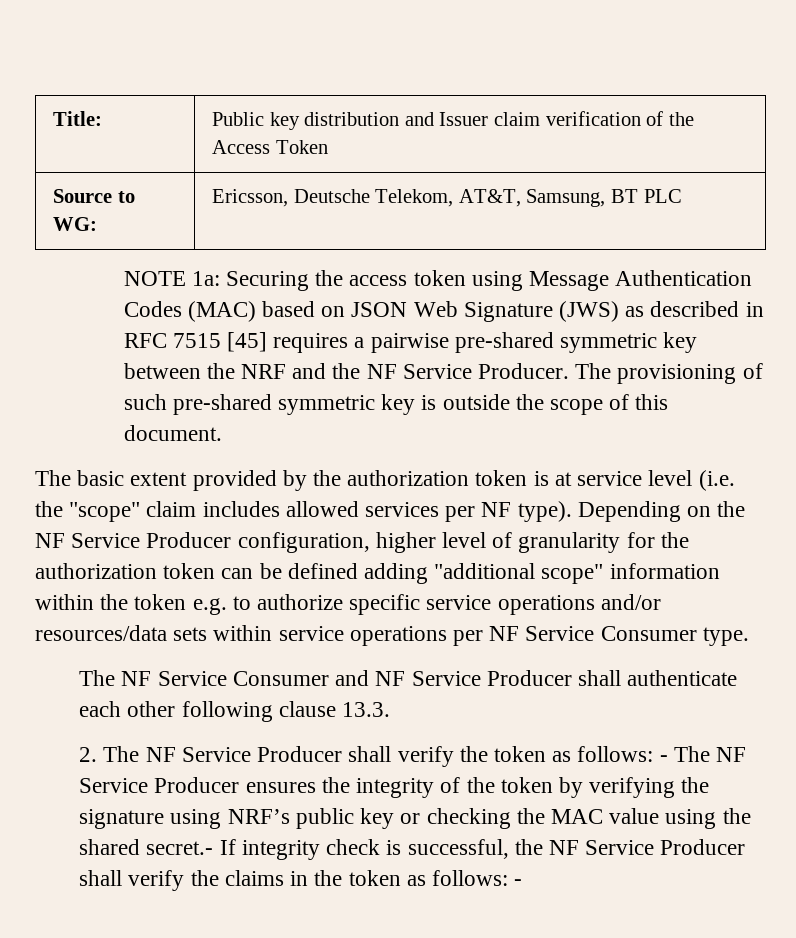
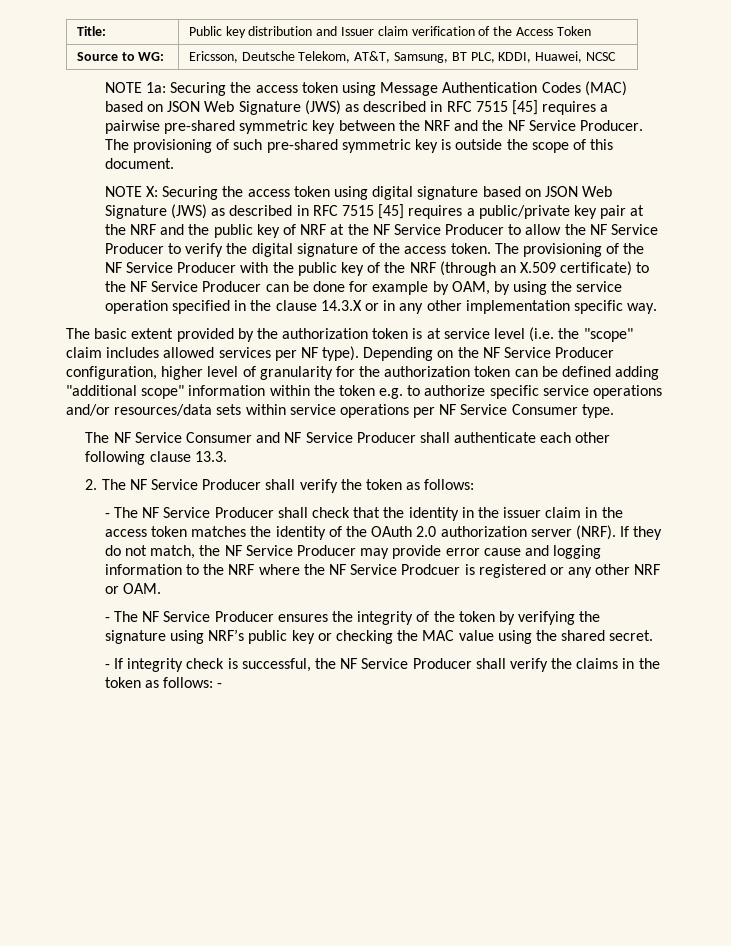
- Source to WG: | Ericsson, Deutsche Telekom, AT&T, Samsung, BT PLC
+ Source to WG: | Ericsson, Deutsche Telekom, AT&T, Samsung, BT PLC, KDDI, Huawei, NCSC
+ NOTE X: Securing the access token using digital signature based on JSON Web Signature (JWS) as described in RFC 7515 [45] requires a public/private key pair at the NRF and the public key of NRF at the NF Service Producer to allow the NF Service Producer to verify the digital signature of the access token. The provisioning of the NF Service Producer with the public key of the NRF (through an X.509 certificate) to the NF Service Producer can be done for example by OAM, by using the service operation specified in the clause 14.3.X or in any other implementation specific way.
- 2. The NF Service Producer shall verify the token as follows: - The NF Service Producer ensures the integrity of the token by verifying the signature using NRF’s public key or checking the MAC value using the shared secret.- If integrity check is successful, the NF Service Producer shall verify the claims in the token as follows: -
+ 2. The NF Service Producer shall verify the token as follows:
+ - The NF Service Producer shall check that the identity in the issuer claim in the access token matches the identity of the OAuth 2.0 authorization server (NRF). If they do not match, the NF Service Producer may provide error cause and logging information to the NRF where the NF Service Prodcuer is registered or any other NRF or OAM.
+ - The NF Service Producer ensures the integrity of the token by verifying the signature using NRF’s public key or checking the MAC value using the shared secret.
+ - If integrity check is successful, the NF Service Producer shall verify the claims in the token as follows: -

